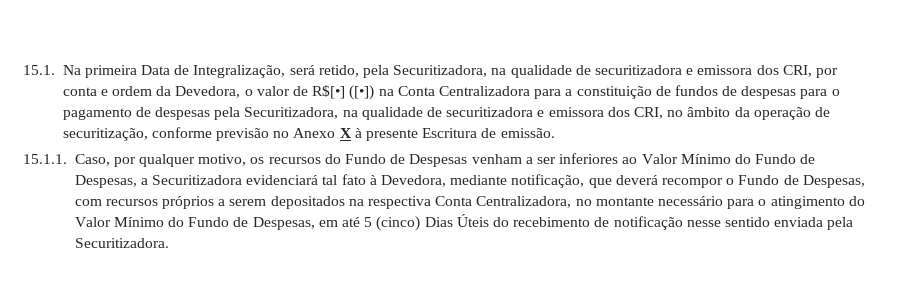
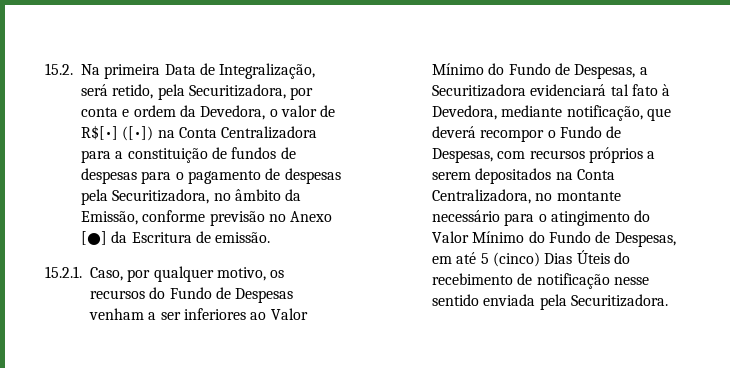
- 15.1. Na primeira Data de Integralização, será retido, pela Securitizadora, na qualidade de securitizadora e emissora dos CRI, por conta e ordem da Devedora, o valor de R$[•] ([•]) na Conta Centralizadora para a constituição de fundos de despesas para o pagamento de despesas pela Securitizadora, na qualidade de securitizadora e emissora dos CRI, no âmbito da operação de securitização, conforme previsão no Anexo X à presente Escritura de emissão.
+ 15.2. Na primeira Data de Integralização, será retido, pela Securitizadora, por conta e ordem da Devedora, o valor de R$[•] ([•]) na Conta Centralizadora para a constituição de fundos de despesas para o pagamento de despesas pela Securitizadora, no âmbito da Emissão, conforme previsão no Anexo [●] da Escritura de emissão.
- 15.1.1. Caso, por qualquer motivo, os recursos do Fundo de Despesas venham a ser inferiores ao Valor Mínimo do Fundo de Despesas, a Securitizadora evidenciará tal fato à Devedora, mediante notificação, que deverá recompor o Fundo de Despesas, com recursos próprios a serem depositados na respectiva Conta Centralizadora, no montante necessário para o atingimento do Valor Mínimo do Fundo de Despesas, em até 5 (cinco) Dias Úteis do recebimento de notificação nesse sentido enviada pela Securitizadora.
+ 15.2.1. Caso, por qualquer motivo, os recursos do Fundo de Despesas venham a ser inferiores ao Valor Mínimo do Fundo de Despesas, a Securitizadora evidenciará tal fato à Devedora, mediante notificação, que deverá recompor o Fundo de Despesas, com recursos próprios a serem depositados na Conta Centralizadora, no montante necessário para o atingimento do Valor Mínimo do Fundo de Despesas, em até 5 (cinco) Dias Úteis do recebimento de notificação nesse sentido enviada pela Securitizadora.

